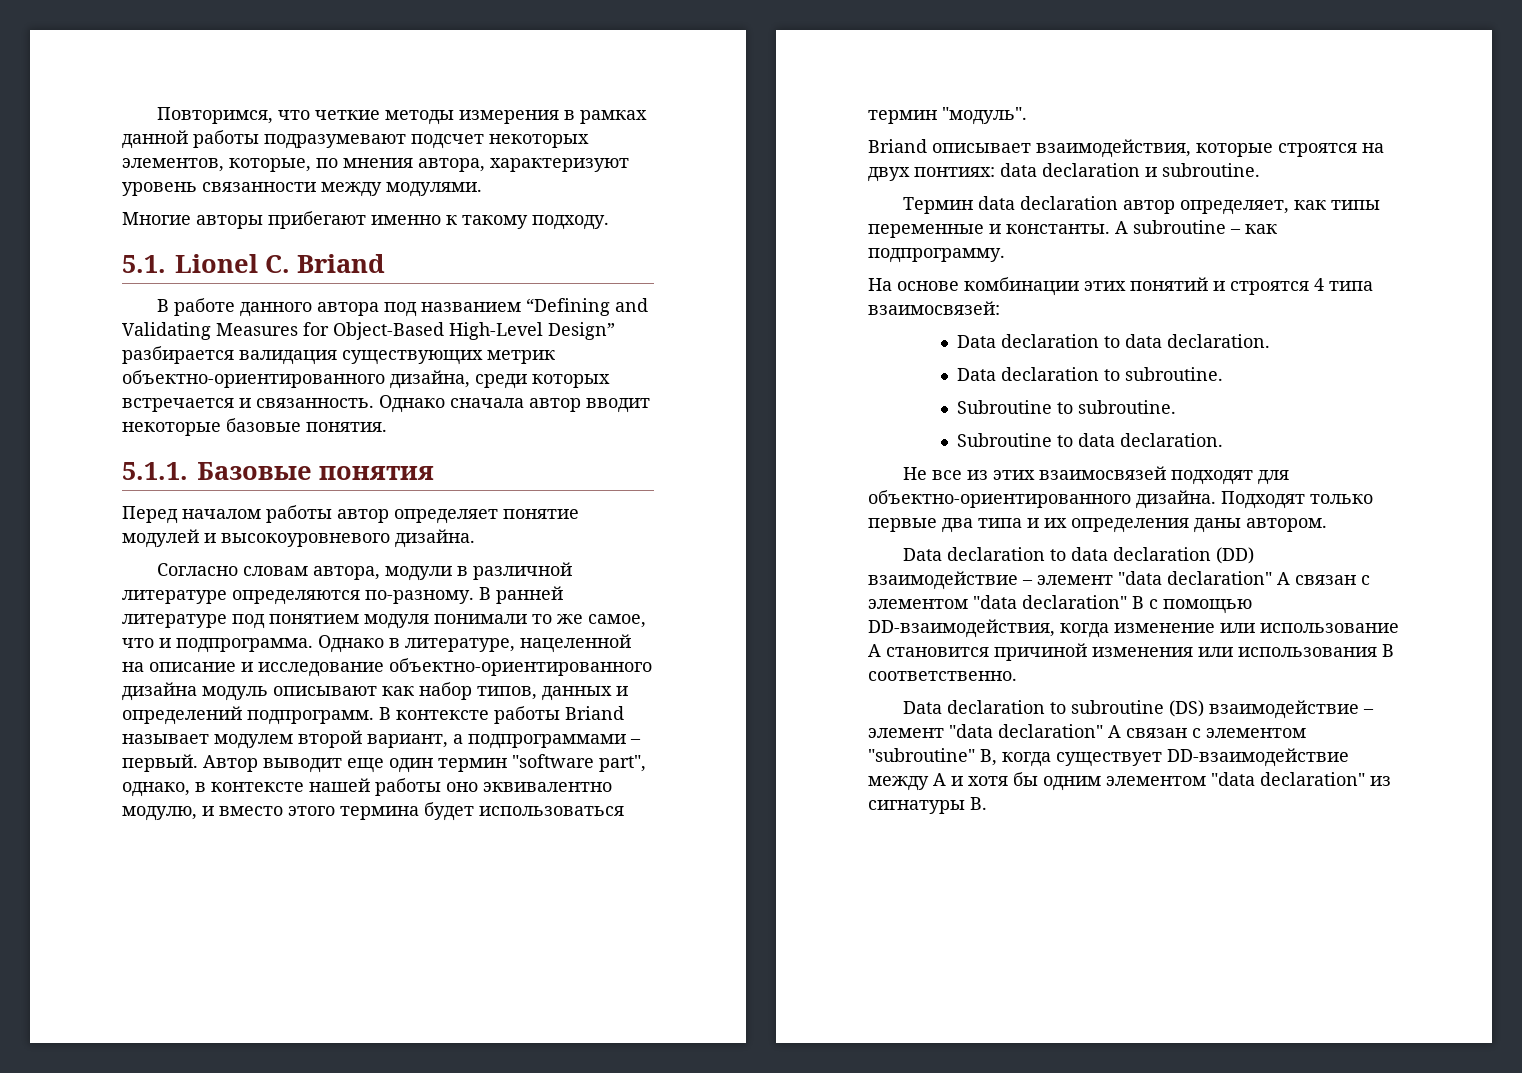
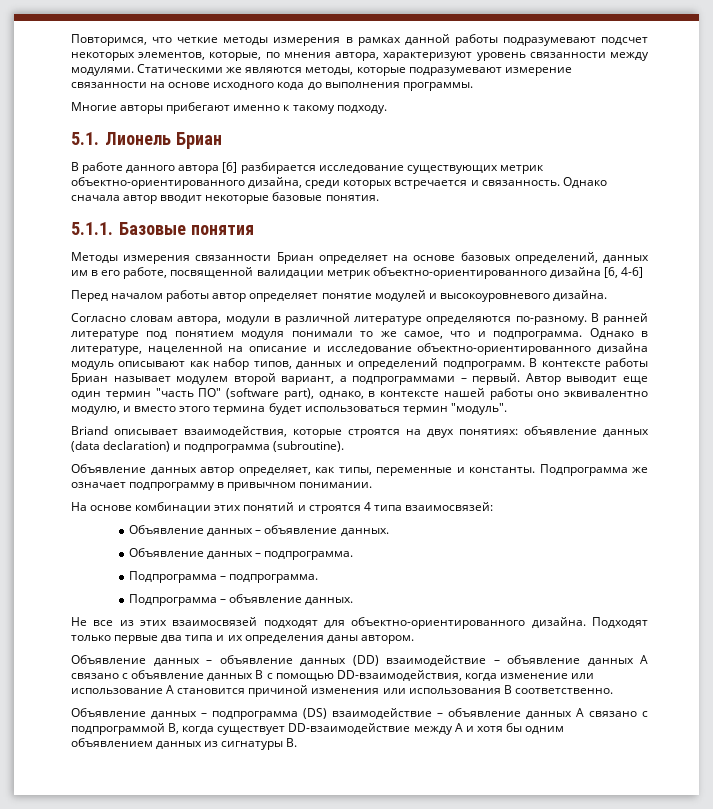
+ Статическими же являются методы, которые подразумевают измерение связанности на основе исходного кода до выполнения программы.
- 5.1. Lionel C. Briand
+ 5.1. Лионель Бриан
- В работе данного автора под названием “Defining and Validating Measures for Object-Based High-Level Design” разбирается валидация существующих метрик объектно-ориентированного дизайна, среди которых встречается и связанность.
+ В работе данного автора [6] разбирается исследование существующих метрик объектно-ориентированного дизайна, среди которых встречается и связанность.
+ Методы измерения связанности Бриан определяет на основе базовых определений, данных им в его работе, посвященной валидации метрик объектно-ориентированного дизайна [6, 4-6]
- В контексте работы Briand называет модулем второй вариант, а подпрограммами – первый.
+ В контексте работы Бриан называет модулем второй вариант, а подпрограммами – первый.
- Автор выводит еще один термин "software part", однако, в контексте нашей работы оно эквивалентно модулю, и вместо этого термина будет использоваться термин "модуль".
+ Автор выводит еще один термин "часть ПО" (software part), однако, в контексте нашей работы оно эквивалентно модулю, и вместо этого термина будет использоваться термин "модуль".
- Briand описывает взаимодействия, которые строятся на двух понтиях: data declaration и subroutine.
- Термин data declaration автор определяет, как типы переменные и константы.
+ Briand описывает взаимодействия, которые строятся на двух понятиях: объявление данных (data declaration) и подпрограмма (subroutine).
+ Объявление данных автор определяет, как типы, переменные и константы.
- А subroutine – как подпрограмму.
+ Подпрограмма же означает подпрограмму в привычном понимании.
- Data declaration to data declaration.
- Data declaration to subroutine.
- Subroutine to subroutine.
- Subroutine to data declaration.
+ Объявление данных – объявление данных.
+ Объявление данных – подпрограмма.
+ Подпрограмма – подпрограмма.
+ Подпрограмма – объявление данных.
- Data declaration to data declaration (DD) взаимодействие – элемент "data declaration" A связан с элементом "data declaration" B с помощью DD-взаимодействия, когда изменение или использование A становится причиной изменения или использования B соответственно.
+ Объявление данных – объявление данных (DD) взаимодействие – объявление данных A связано с объявление данных B с помощью DD-взаимодействия, когда изменение или использование A становится причиной изменения или использования B соответственно.
- Data declaration to subroutine (DS) взаимодействие – элемент "data declaration" A связан с элементом "subroutine" B, когда существует DD-взаимодействие между A и хотя бы одним элементом "data declaration" из сигнатуры B.
+ Объявление данных – подпрограмма (DS) взаимодействие – объявление данных A связано с подпрограммой B, когда существует DD-взаимодействие между A и хотя бы одним объявлением данных из сигнатуры B.

